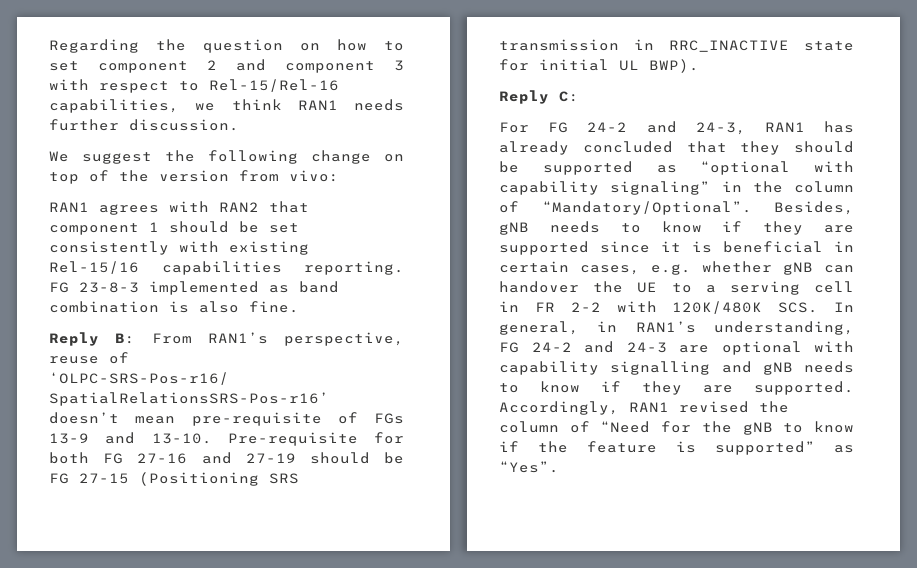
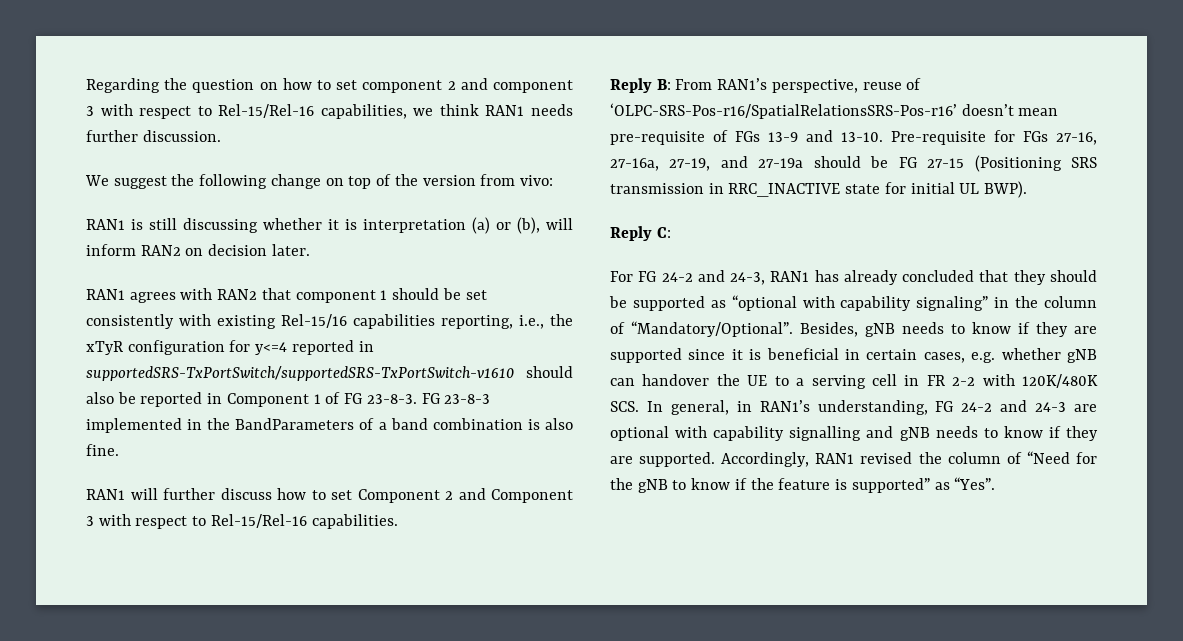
+ RAN1 is still discussing whether it is interpretation (a) or (b), will inform RAN2 on decision later.
- RAN1 agrees with RAN2 that component 1 should be set consistently with existing Rel-15/16 capabilities reporting. FG 23-8-3 implemented as band combination is also fine.
+ RAN1 agrees with RAN2 that component 1 should be set consistently with existing Rel-15/16 capabilities reporting, i.e., the xTyR configuration for y<=4 reported in supportedSRS-TxPortSwitch/supportedSRS-TxPortSwitch-v1610 should also be reported in Component 1 of FG 23-8-3. FG 23-8-3 implemented in the BandParameters of a band combination is also fine.
+ RAN1 will further discuss how to set Component 2 and Component 3 with respect to Rel-15/Rel-16 capabilities.
- Pre-requisite for both FG 27-16 and 27-19 should be FG 27-15 (Positioning SRS transmission in RRC_INACTIVE state for initial UL BWP).
+ Pre-requisite for FGs 27-16, 27-16a, 27-19, and 27-19a should be FG 27-15 (Positioning SRS transmission in RRC_INACTIVE state for initial UL BWP).

